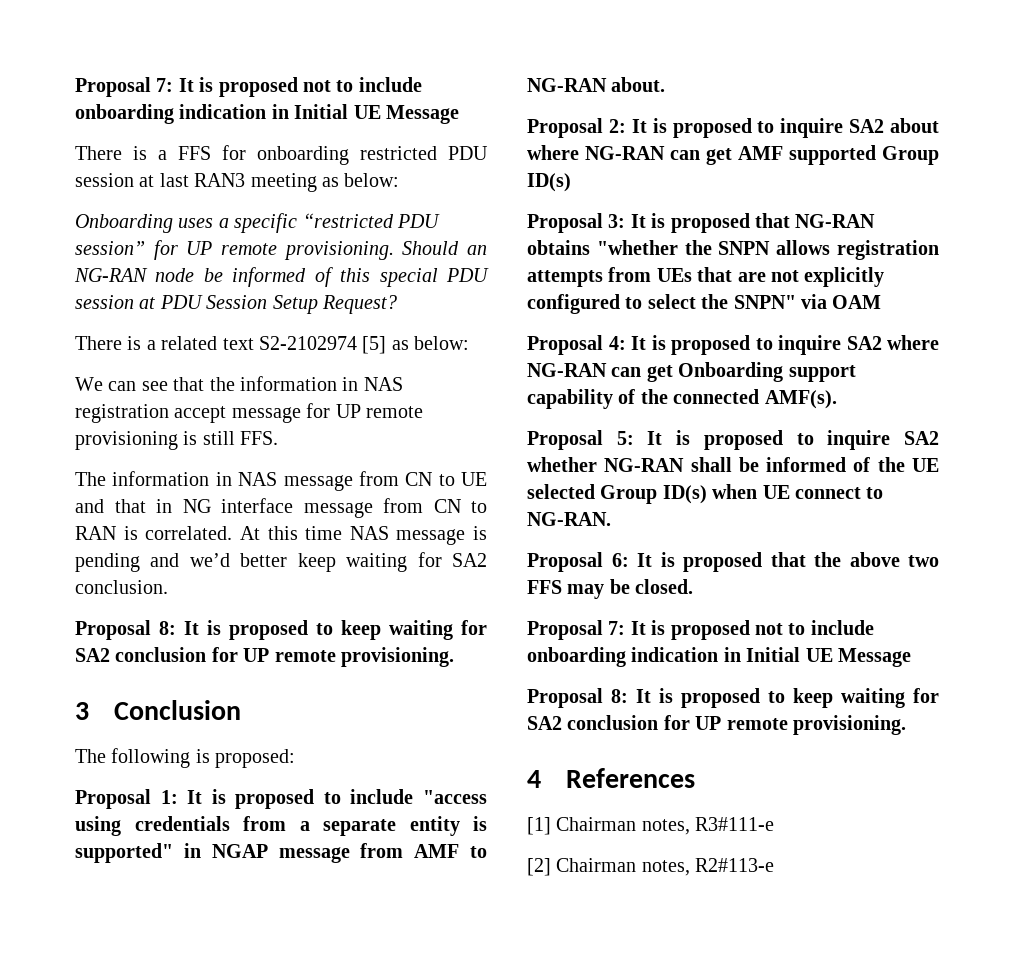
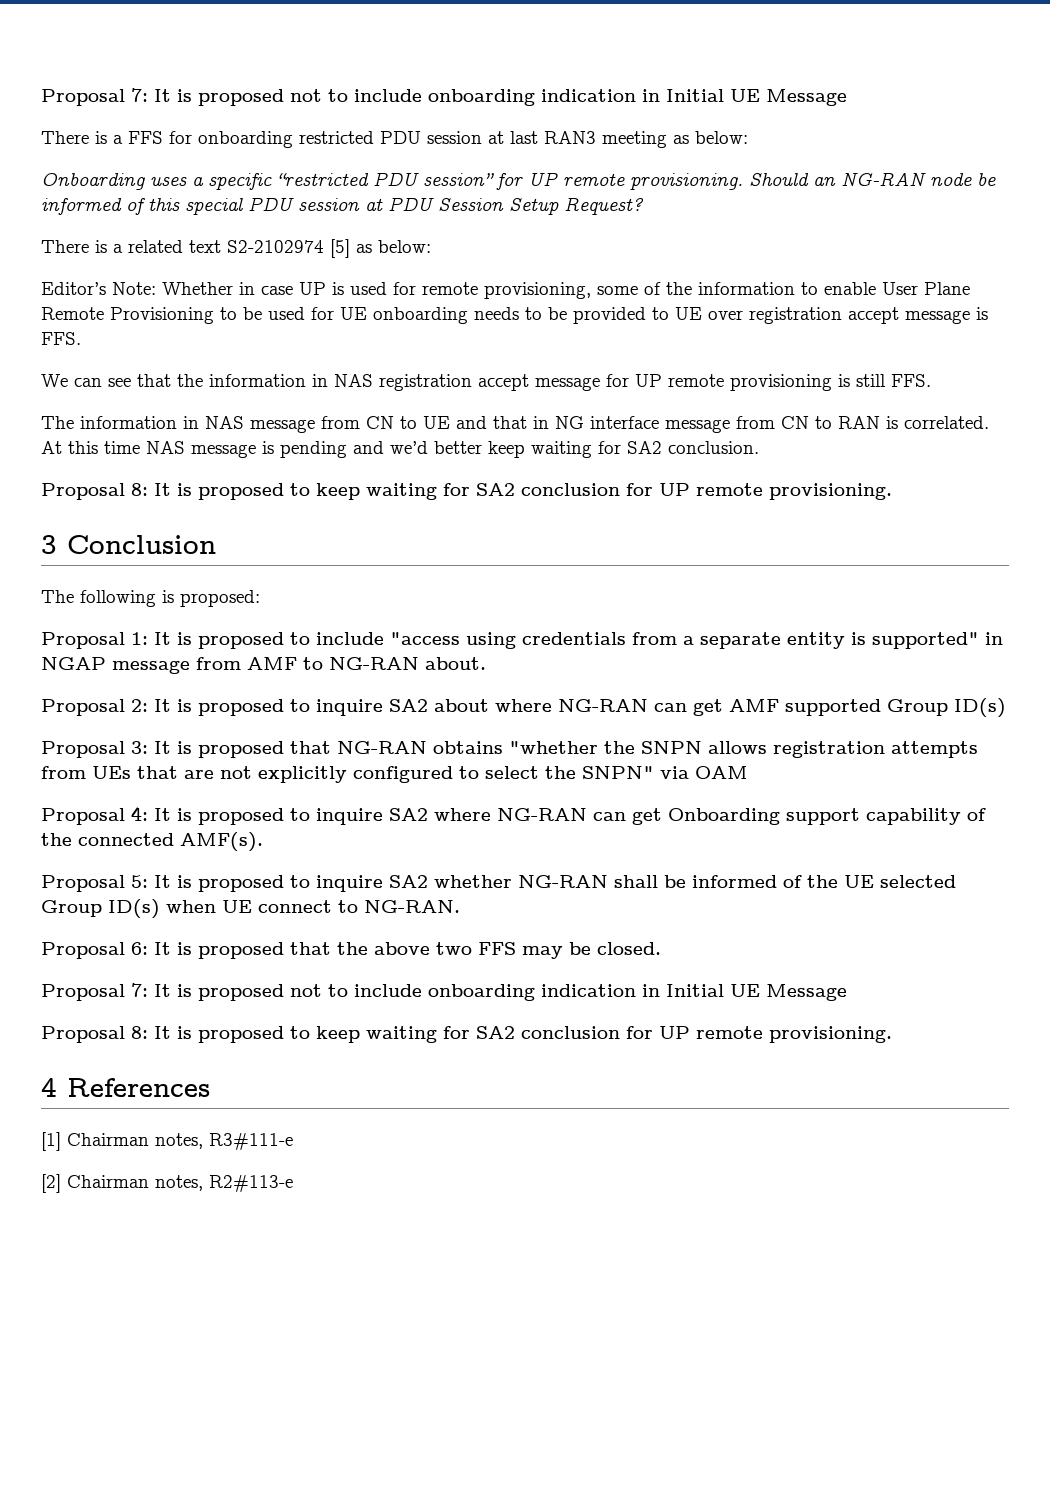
+ Editor’s Note: Whether in case UP is used for remote provisioning, some of the information to enable User Plane Remote Provisioning to be used for UE onboarding needs to be provided to UE over registration accept message is FFS.

